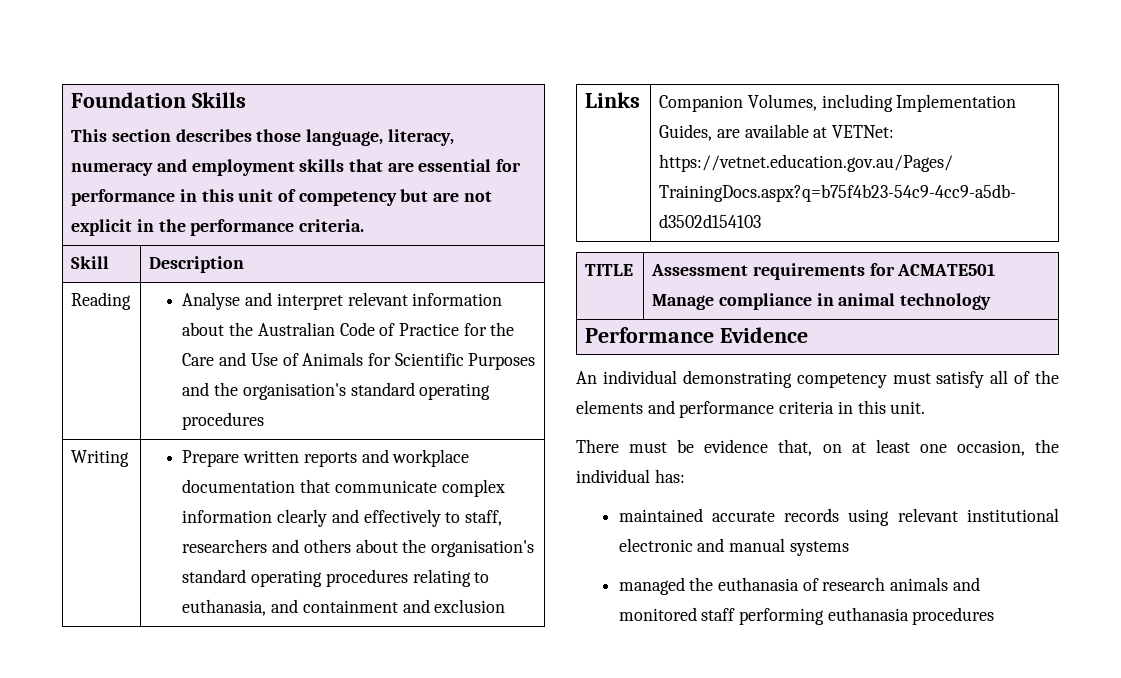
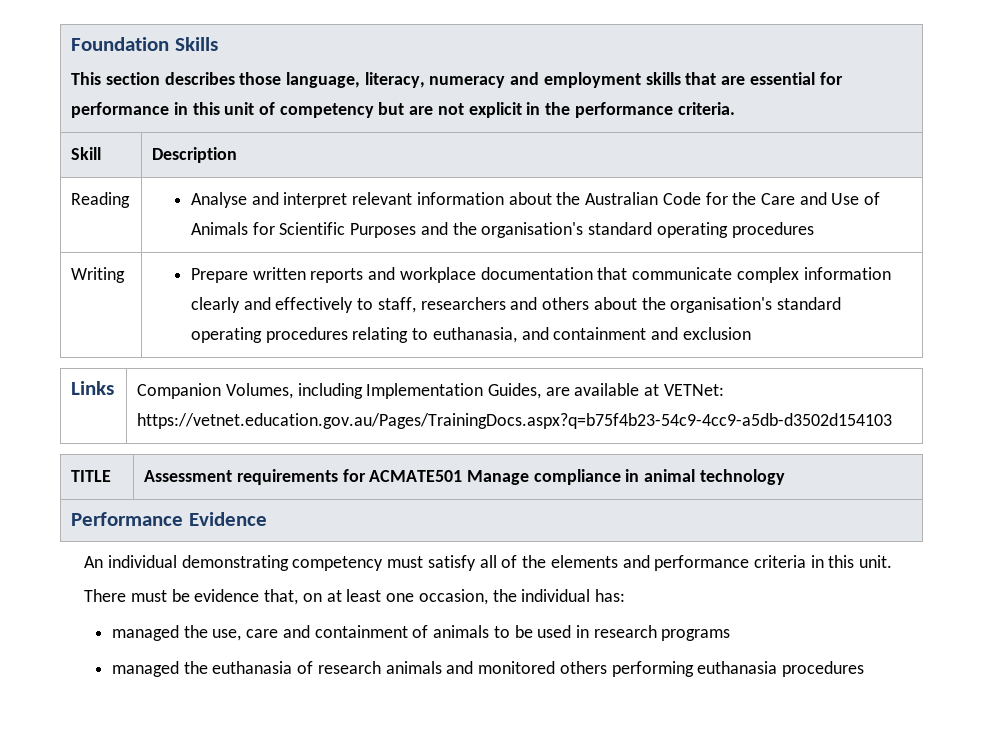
- Reading | Analyse and interpret relevant information about the Australian Code of Practice for the Care and Use of Animals for Scientific Purposes and the organisation's standard operating procedures
+ Reading | Analyse and interpret relevant information about the Australian Code for the Care and Use of Animals for Scientific Purposes and the organisation's standard operating procedures
- maintained accurate records using relevant institutional electronic and manual systems
+ managed the use, care and containment of animals to be used in research programs
- managed the euthanasia of research animals and monitored staff performing euthanasia procedures
+ managed the euthanasia of research animals and monitored others performing euthanasia procedures

